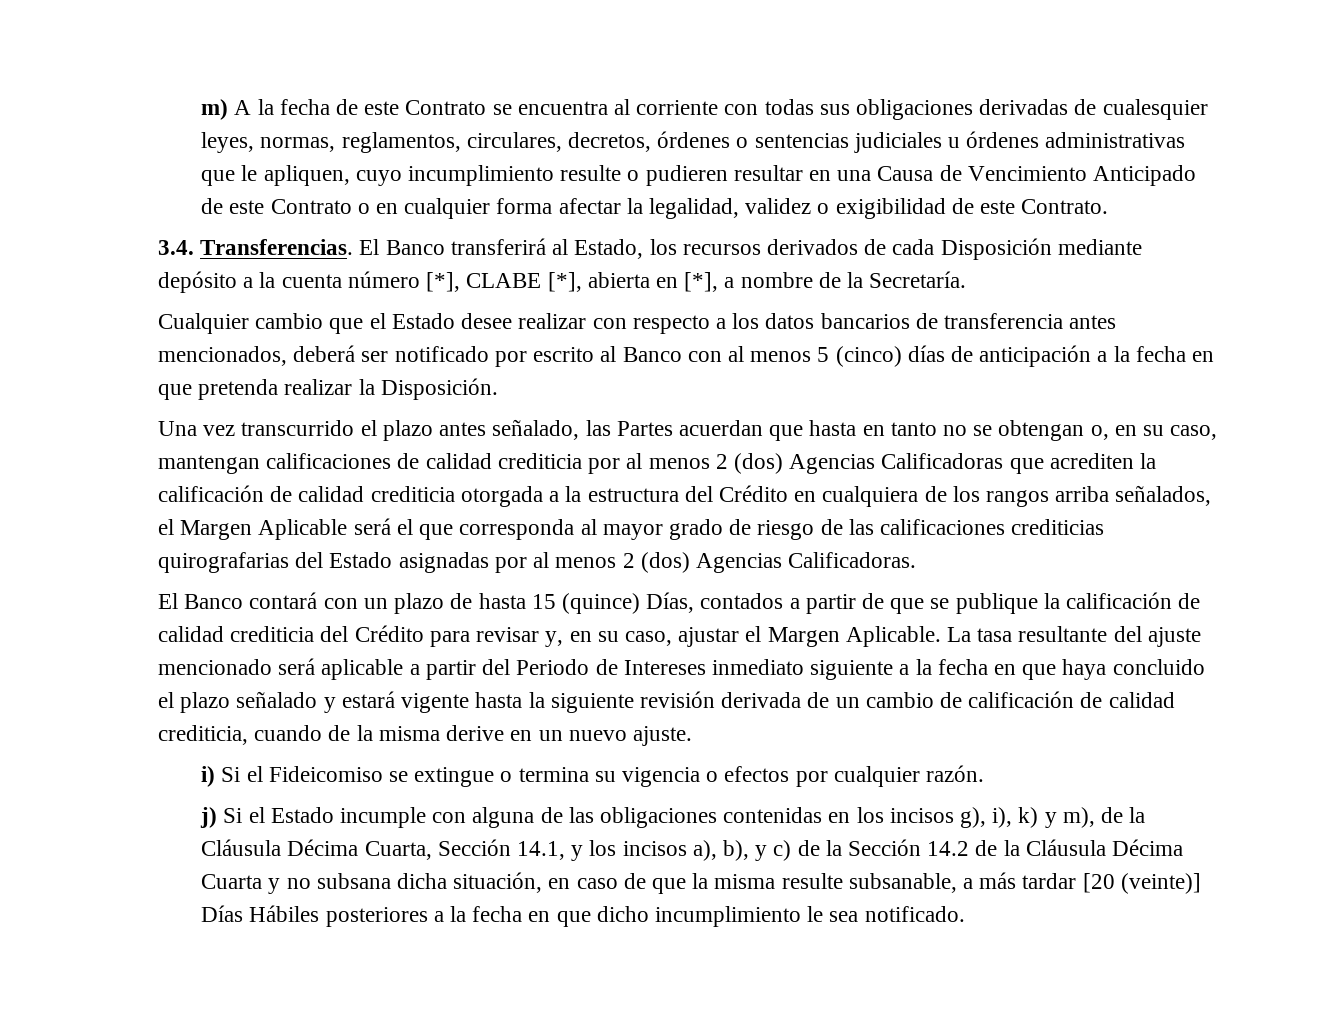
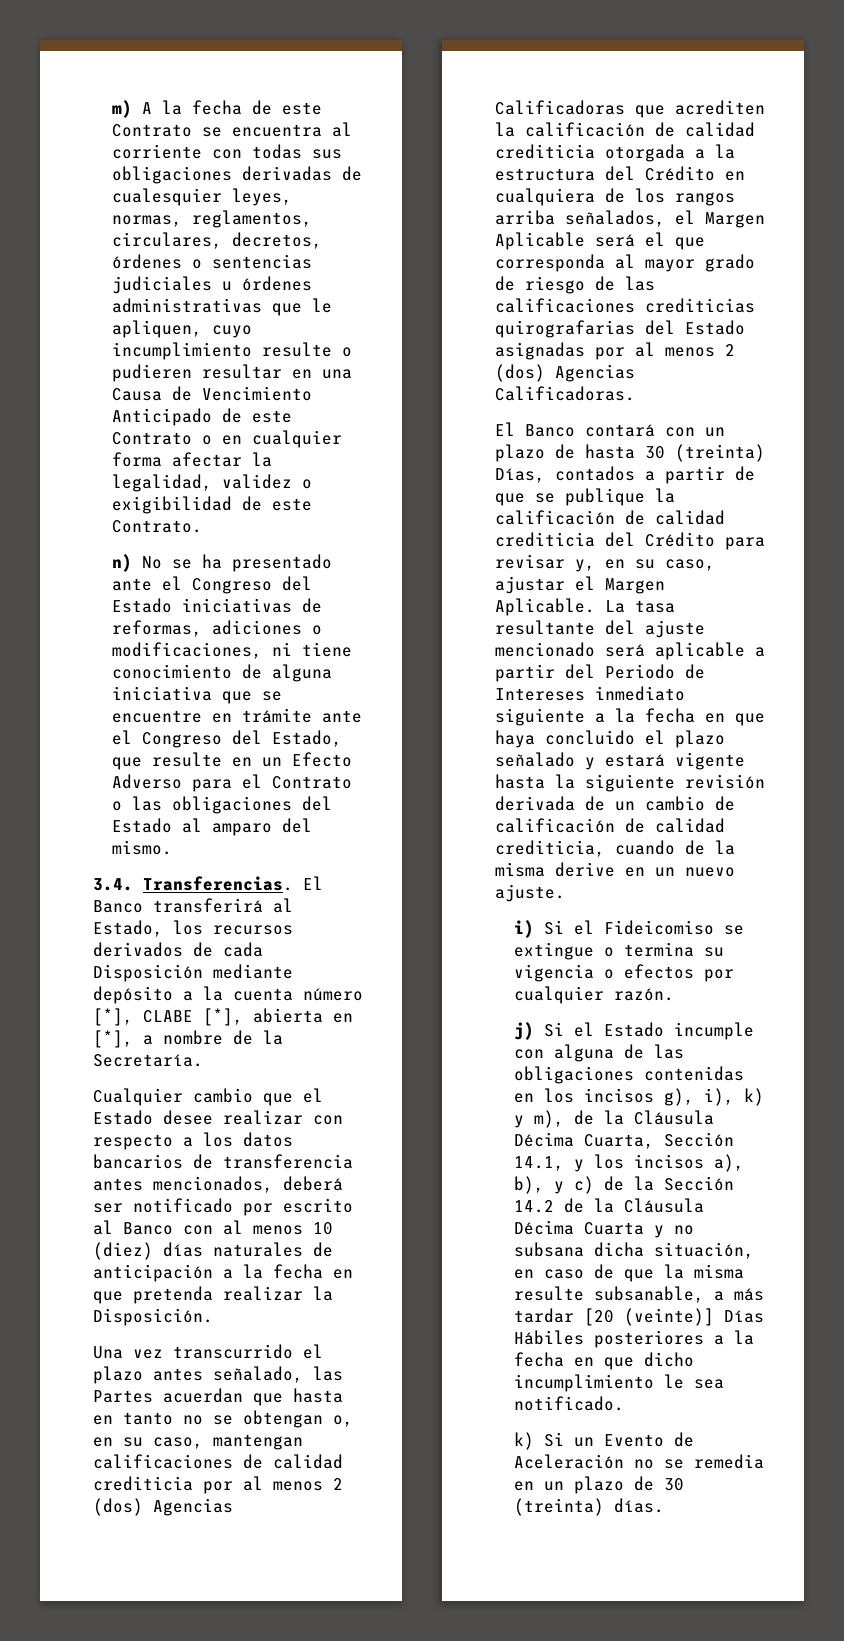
+ n) No se ha presentado ante el Congreso del Estado iniciativas de reformas, adiciones o modificaciones, ni tiene conocimiento de alguna iniciativa que se encuentre en trámite ante el Congreso del Estado, que resulte en un Efecto Adverso para el Contrato o las obligaciones del Estado al amparo del mismo.
- Cualquier cambio que el Estado desee realizar con respecto a los datos bancarios de transferencia antes mencionados, deberá ser notificado por escrito al Banco con al menos 5 (cinco) días de anticipación a la fecha en que pretenda realizar la Disposición.
+ Cualquier cambio que el Estado desee realizar con respecto a los datos bancarios de transferencia antes mencionados, deberá ser notificado por escrito al Banco con al menos 10 (diez) días naturales de anticipación a la fecha en que pretenda realizar la Disposición.
- El Banco contará con un plazo de hasta 15 (quince) Días, contados a partir de que se publique la calificación de calidad crediticia del Crédito para revisar y, en su caso, ajustar el Margen Aplicable.
+ El Banco contará con un plazo de hasta 30 (treinta) Días, contados a partir de que se publique la calificación de calidad crediticia del Crédito para revisar y, en su caso, ajustar el Margen Aplicable.
+ k) Si un Evento de Aceleración no se remedia en un plazo de 30 (treinta) días.

